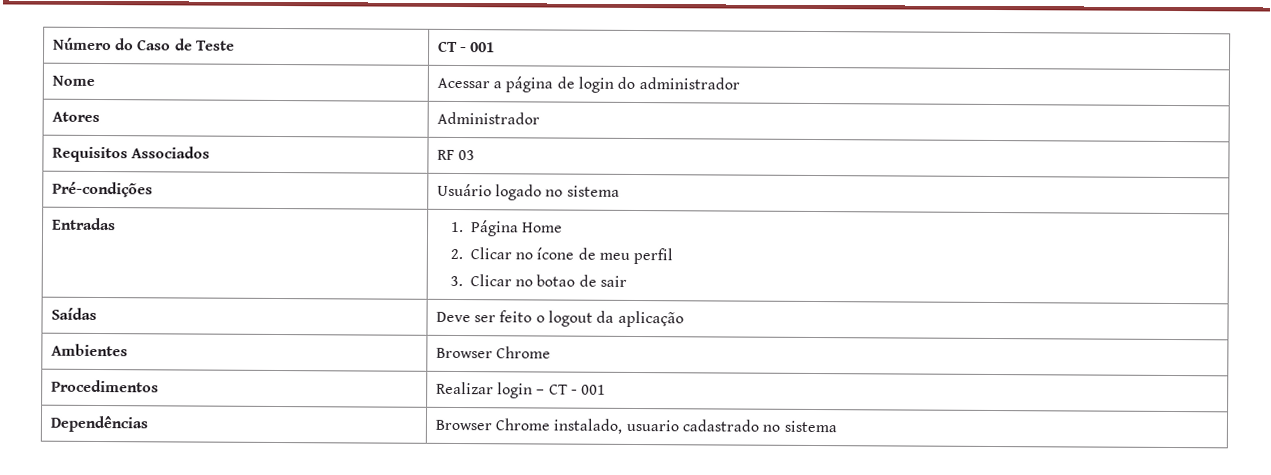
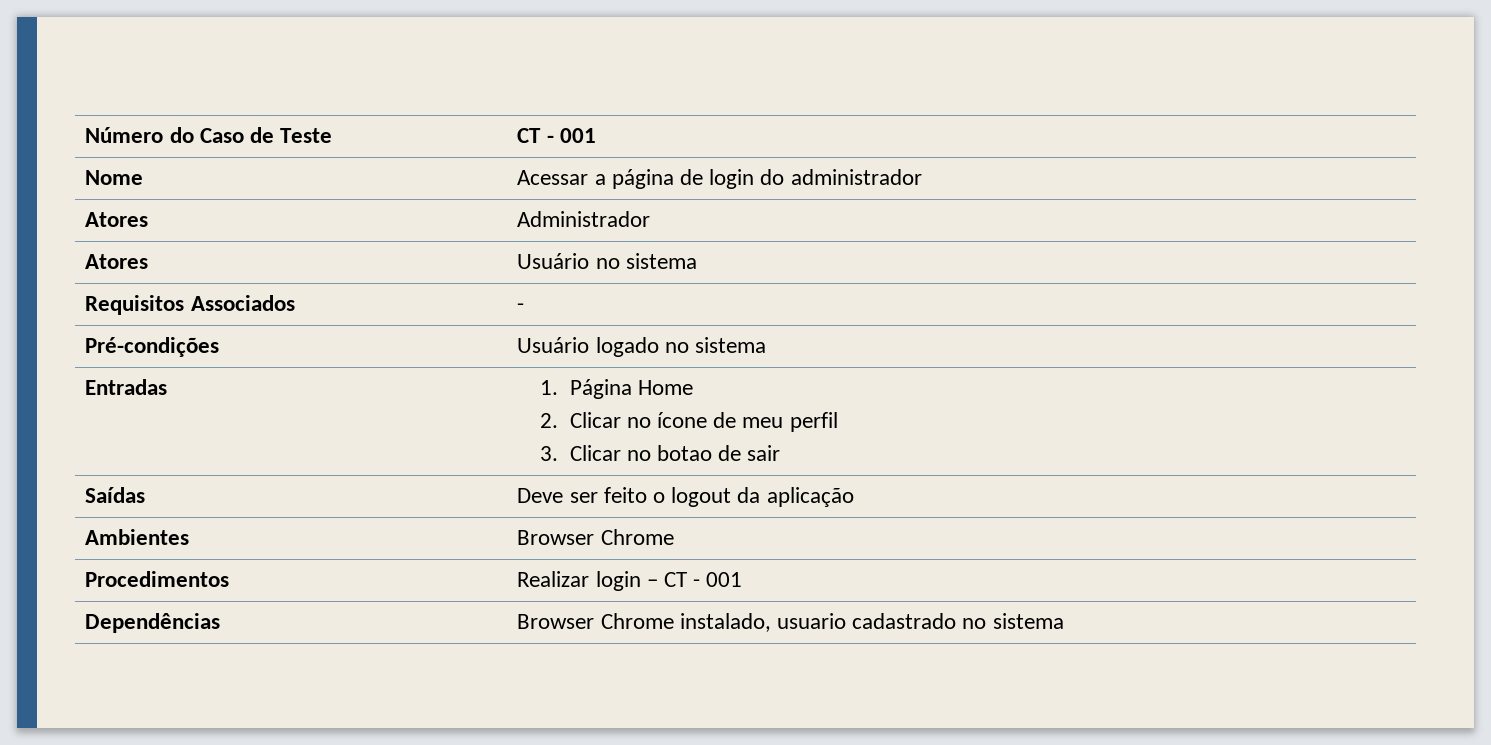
+ Atores | Usuário no sistema
- Requisitos Associados | RF 03
+ Requisitos Associados | -

